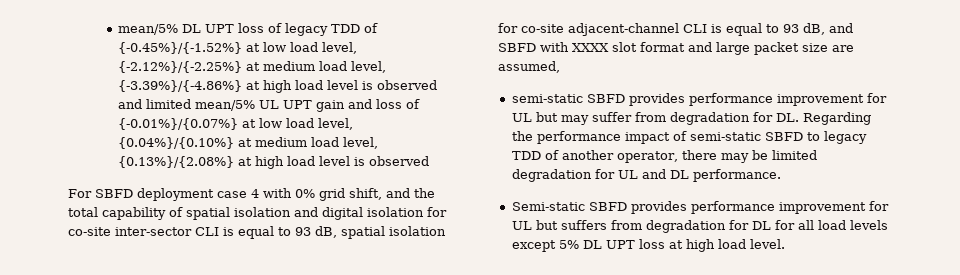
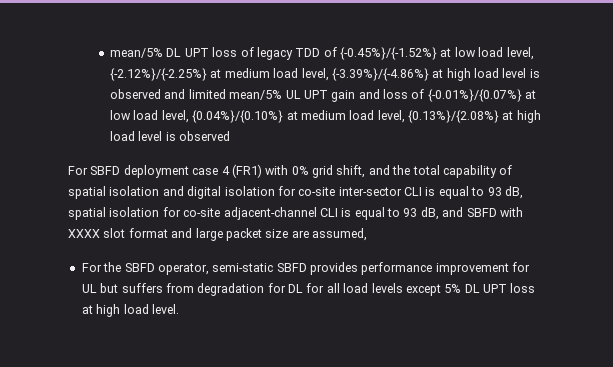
- For SBFD deployment case 4 with 0% grid shift, and the total capability of spatial isolation and digital isolation for co-site inter-sector CLI is equal to 93 dB, spatial isolation for co-site adjacent-channel CLI is equal to 93 dB, and SBFD with XXXX slot format and large packet size are assumed,
+ For SBFD deployment case 4 (FR1) with 0% grid shift, and the total capability of spatial isolation and digital isolation for co-site inter-sector CLI is equal to 93 dB, spatial isolation for co-site adjacent-channel CLI is equal to 93 dB, and SBFD with XXXX slot format and large packet size are assumed,
- semi-static SBFD provides performance improvement for UL but may suffer from degradation for DL. Regarding the performance impact of semi-static SBFD to legacy TDD of another operator, there may be limited degradation for UL and DL performance.
- Semi-static SBFD provides performance improvement for UL but suffers from degradation for DL for all load levels except 5% DL UPT loss at high load level.
+ For the SBFD operator, semi-static SBFD provides performance improvement for UL but suffers from degradation for DL for all load levels except 5% DL UPT loss at high load level.

